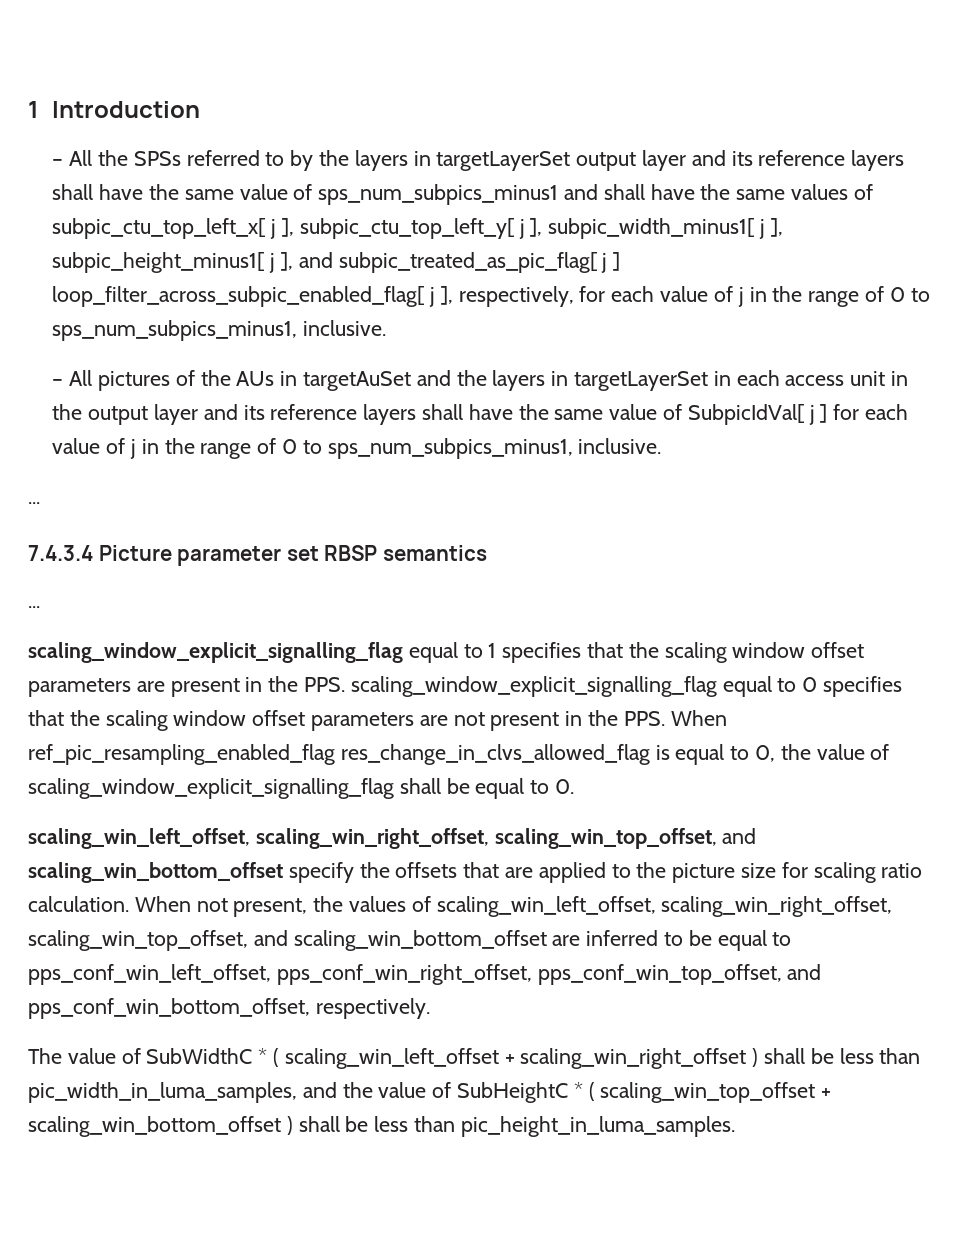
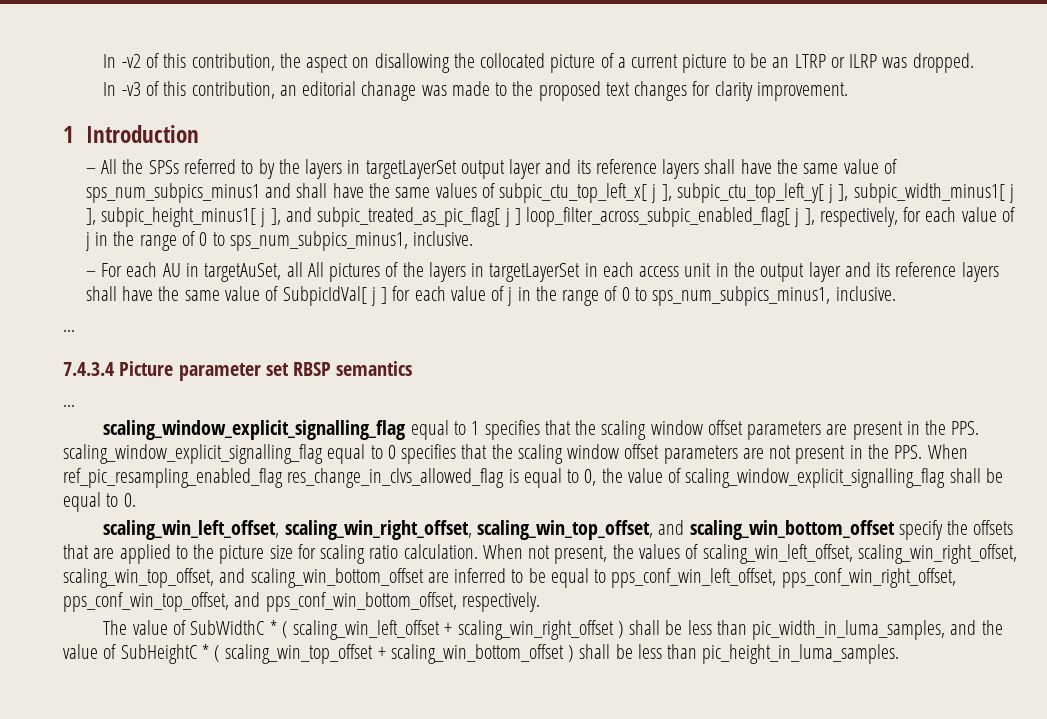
+ In -v2 of this contribution, the aspect on disallowing the collocated picture of a current picture to be an LTRP or ILRP was dropped.
+ In -v3 of this contribution, an editorial chanage was made to the proposed text changes for clarity improvement.
- – All pictures of the AUs in targetAuSet and the layers in targetLayerSet in each access unit in the output layer and its reference layers shall have the same value of SubpicIdVal[ j ] for each value of j in the range of 0 to sps_num_subpics_minus1, inclusive.
+ – For each AU in targetAuSet, all All pictures of the layers in targetLayerSet in each access unit in the output layer and its reference layers shall have the same value of SubpicIdVal[ j ] for each value of j in the range of 0 to sps_num_subpics_minus1, inclusive.

